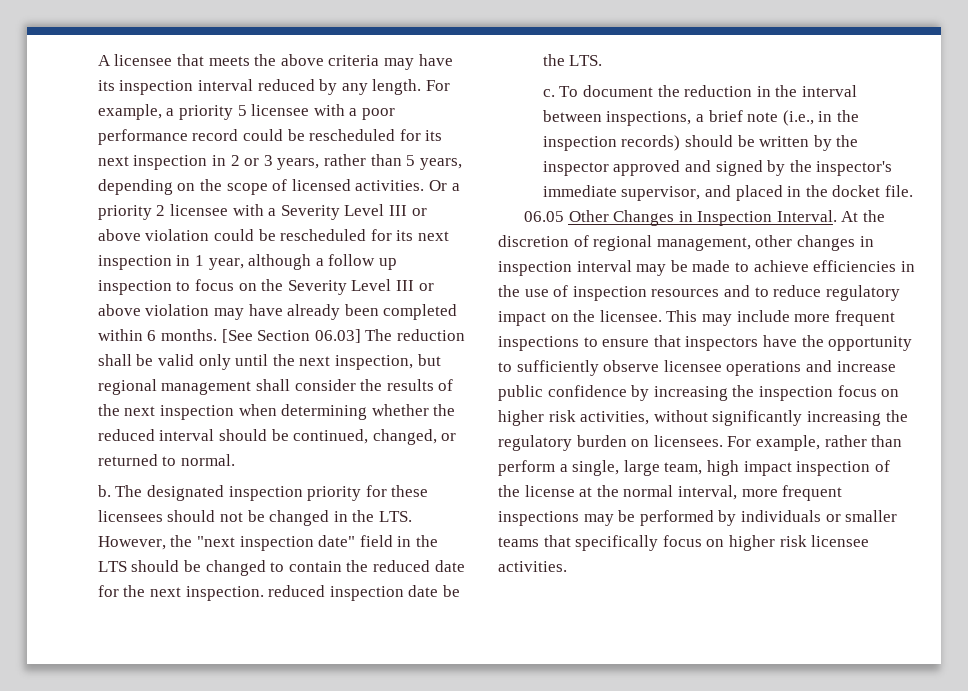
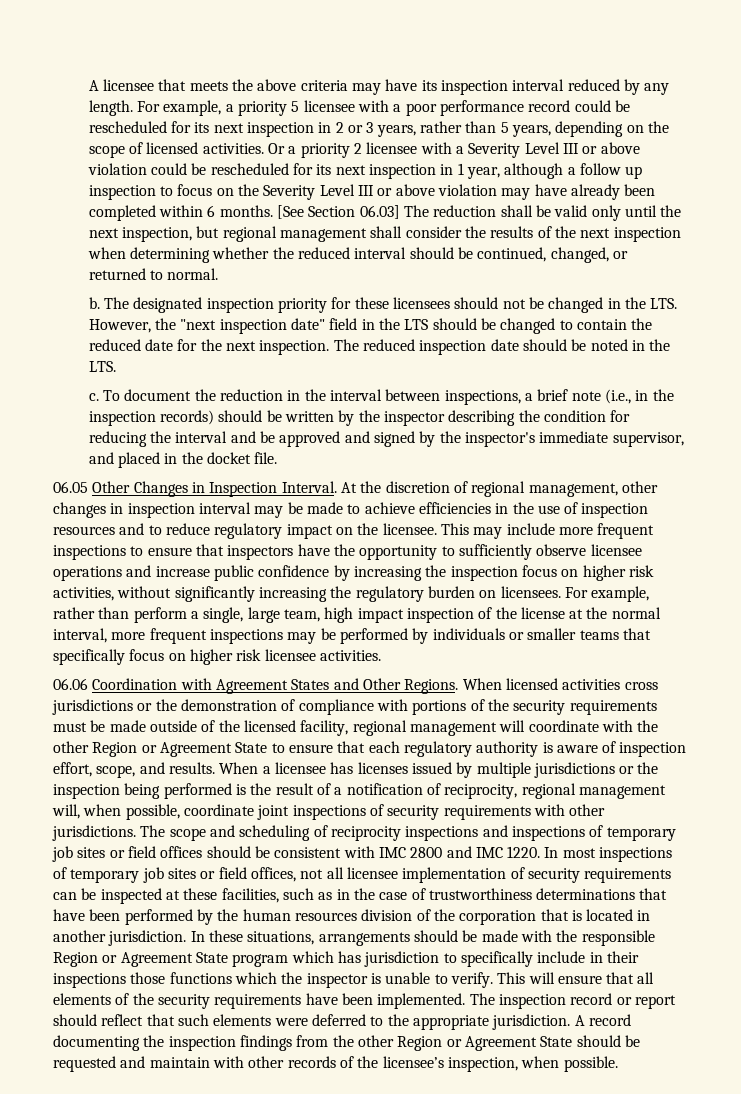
- The designated inspection priority for these licensees should not be changed in the LTS. However, the "next inspection date" field in the LTS should be changed to contain the reduced date for the next inspection. reduced inspection date be the LTS.
+ The designated inspection priority for these licensees should not be changed in the LTS. However, the "next inspection date" field in the LTS should be changed to contain the reduced date for the next inspection. The reduced inspection date should be noted in the LTS.
- To document the reduction in the interval between inspections, a brief note (i.e., in the inspection records) should be written by the inspector approved and signed by the inspector's immediate supervisor, and placed in the docket file.
+ To document the reduction in the interval between inspections, a brief note (i.e., in the inspection records) should be written by the inspector describing the condition for reducing the interval and be approved and signed by the inspector's immediate supervisor, and placed in the docket file.
+ 06.06 Coordination with Agreement States and Other Regions. When licensed activities cross jurisdictions or the demonstration of compliance with portions of the security requirements must be made outside of the licensed facility, regional management will coordinate with the other Region or Agreement State to ensure that each regulatory authority is aware of inspection effort, scope, and results. When a licensee has licenses issued by multiple jurisdictions or the inspection being performed is the result of a notification of reciprocity, regional management will, when possible, coordinate joint inspections of security requirements with other jurisdictions. The scope and scheduling of reciprocity inspections and inspections of temporary job sites or field offices should be consistent with IMC 2800 and IMC 1220. In most inspections of temporary job sites or field offices, not all licensee implementation of security requirements can be inspected at these facilities, such as in the case of trustworthiness determinations that have been performed by the human resources division of the corporation that is located in another jurisdiction. In these situations, arrangements should be made with the responsible Region or Agreement State program which has jurisdiction to specifically include in their inspections those functions which the inspector is unable to verify. This will ensure that all elements of the security requirements have been implemented. The inspection record or report should reflect that such elements were deferred to the appropriate jurisdiction. A record documenting the inspection findings from the other Region or Agreement State should be requested and maintain with other records of the licensee’s inspection, when possible.

